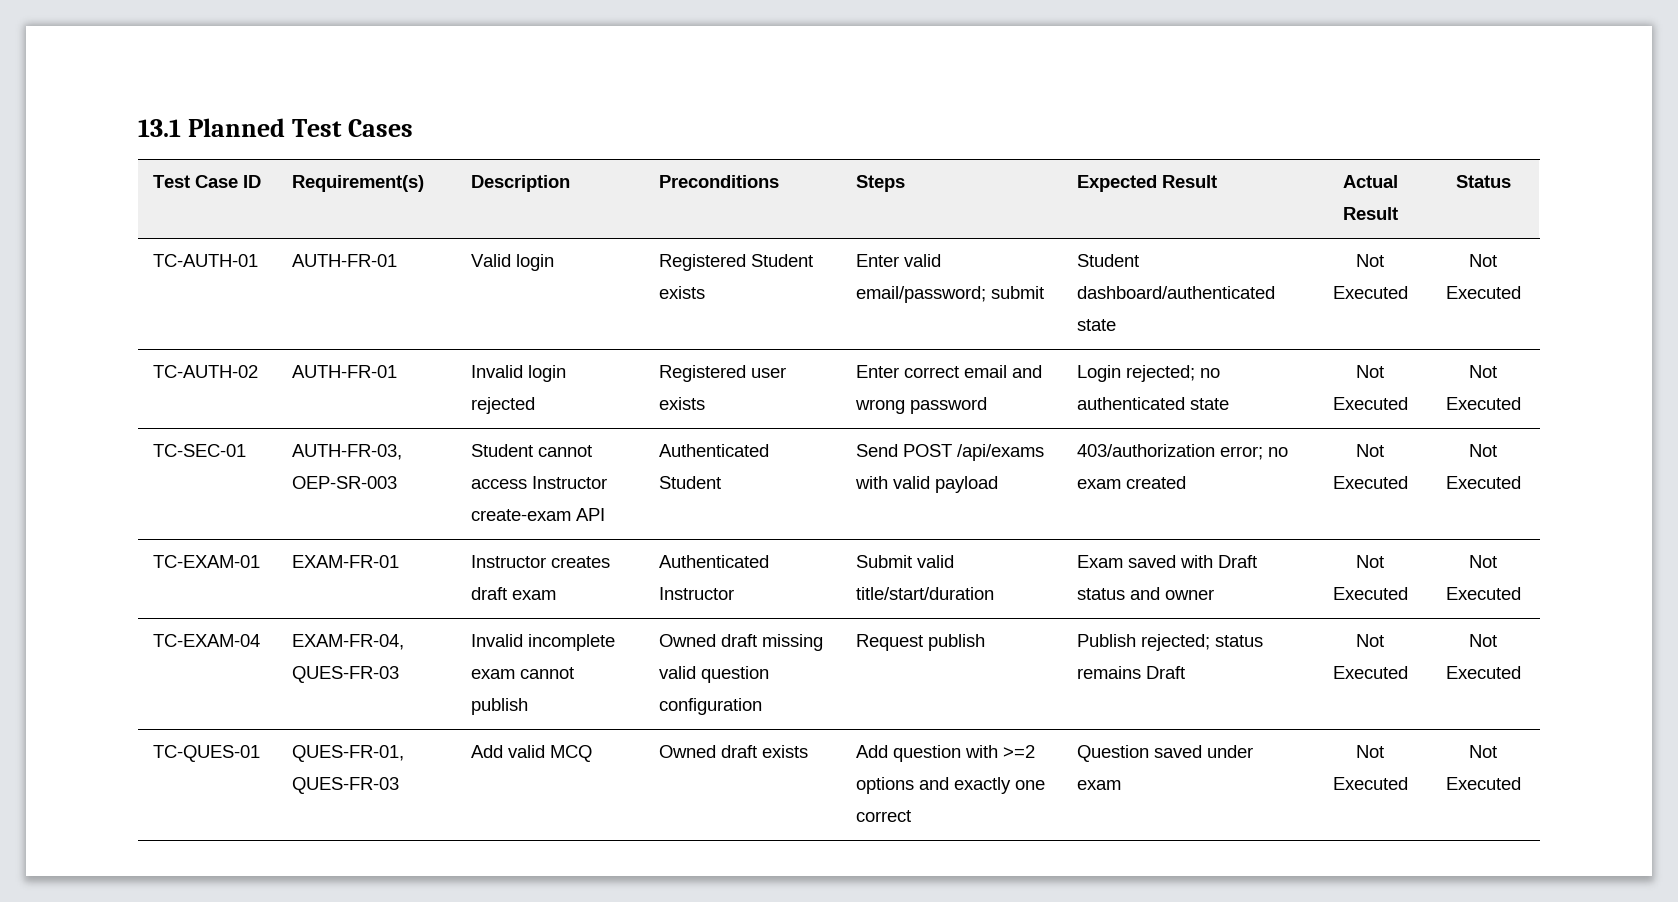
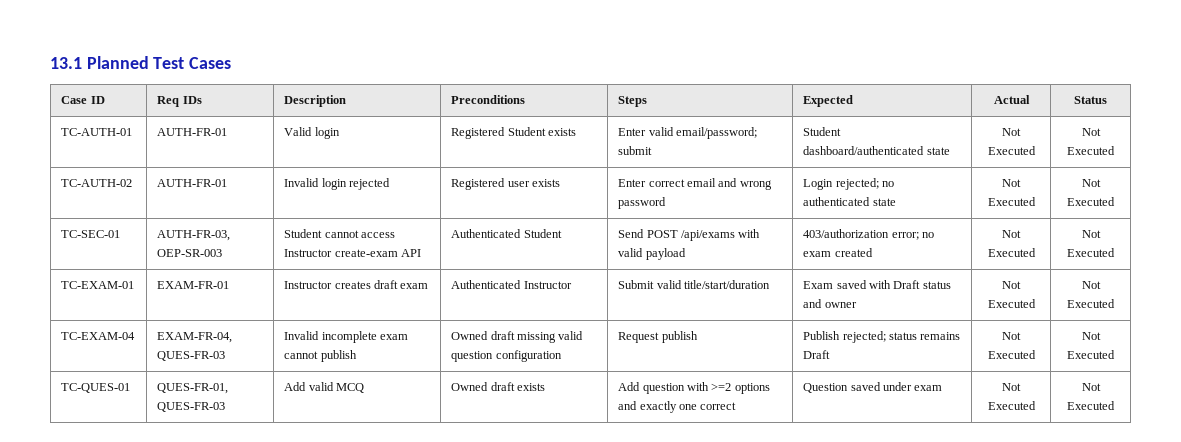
- Test Case ID | Requirement(s) | Description | Preconditions | Steps | Expected Result | Actual Result | Status
+ Case ID | Req IDs | Description | Preconditions | Steps | Expected | Actual | Status

